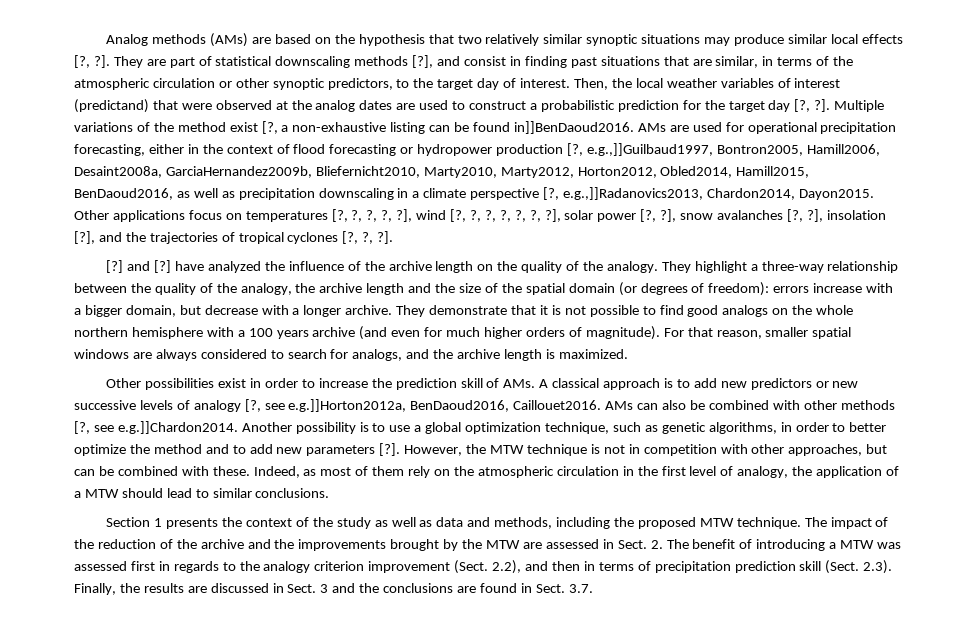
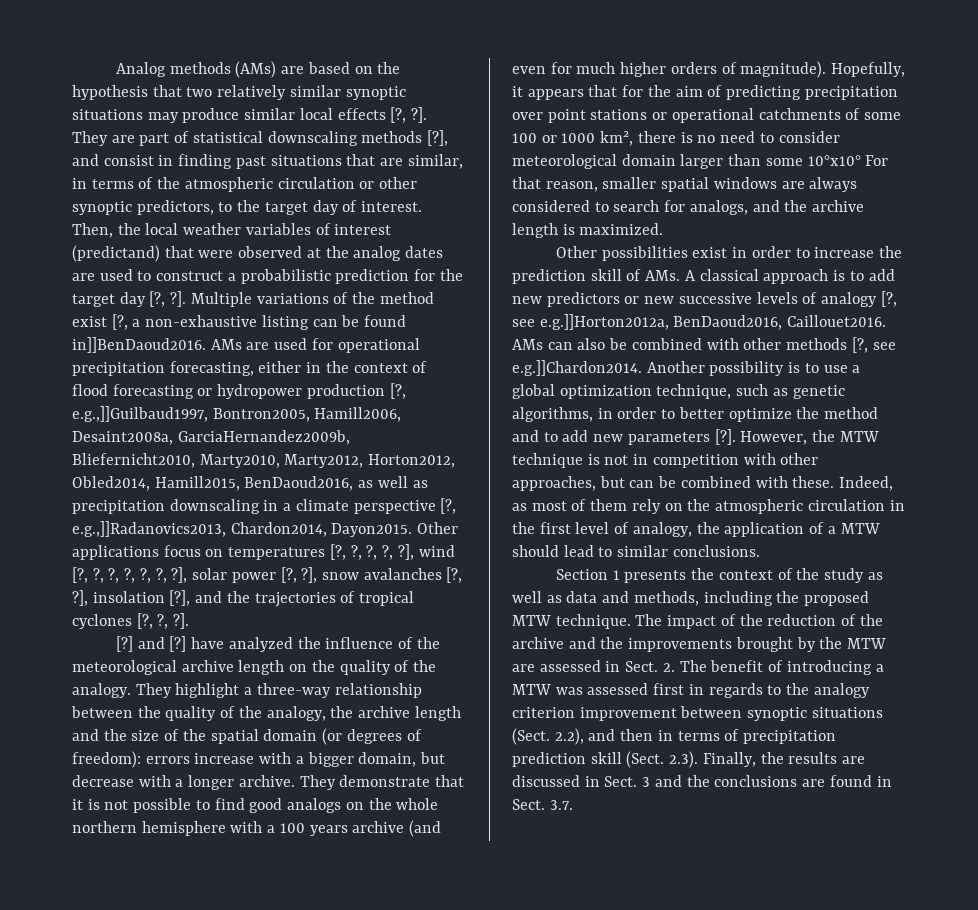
- [?] and [?] have analyzed the influence of the archive length on the quality of the analogy.
+ [?] and [?] have analyzed the influence of the meteorological archive length on the quality of the analogy.
- For that reason, smaller spatial windows are always considered to search for analogs, and the archive length is maximized.
+ Hopefully, it appears that for the aim of predicting precipitation over point stations or operational catchments of some 100 or 1000 km², there is no need to consider meteorological domain larger than some 10°x10° For that reason, smaller spatial windows are always considered to search for analogs, and the archive length is maximized.
- The impact of the reduction of the archive and the improvements brought by the MTW are assessed in Sect. 2. The benefit of introducing a MTW was assessed first in regards to the analogy criterion improvement (Sect. 2.2), and then in terms of precipitation prediction skill (Sect. 2.3). Finally, the results are discussed in Sect. 3 and the conclusions are found in Sect. 3.7.
+ The impact of the reduction of the archive and the improvements brought by the MTW are assessed in Sect. 2. The benefit of introducing a MTW was assessed first in regards to the analogy criterion improvement between synoptic situations (Sect. 2.2), and then in terms of precipitation prediction skill (Sect. 2.3). Finally, the results are discussed in Sect. 3 and the conclusions are found in Sect. 3.7.

